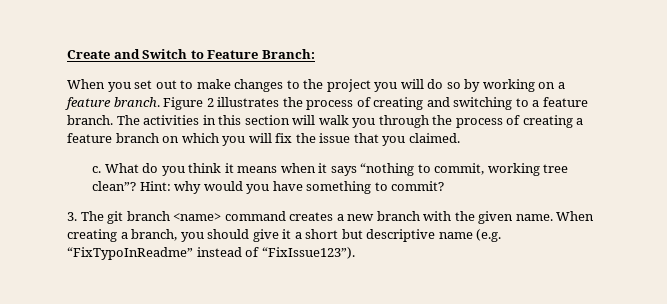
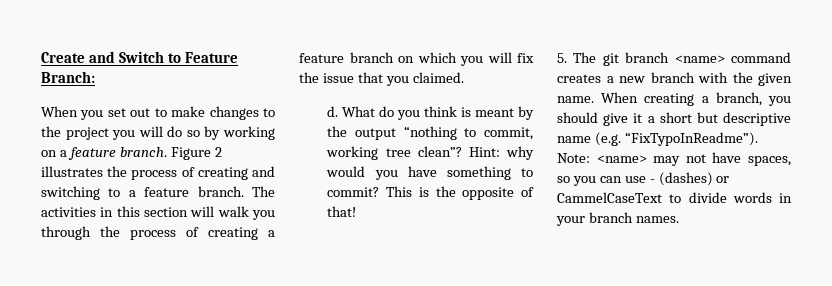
- c.
+ d.
- What do you think it means when it says “nothing to commit, working tree clean”?
+ What do you think is meant by the output “nothing to commit, working tree clean”?
- Hint: why would you have something to commit?
- 3. The git branch <name> command creates a new branch with the given name.
+ Hint: why would you have something to commit? This is the opposite of that!
+ 5. The git branch <name> command creates a new branch with the given name.
- When creating a branch, you should give it a short but descriptive name (e.g. “FixTypoInReadme” instead of “FixIssue123”).
+ When creating a branch, you should give it a short but descriptive name (e.g. “FixTypoInReadme”). Note: <name> may not have spaces, so you can use - (dashes) or CammelCaseText to divide words in your branch names.

